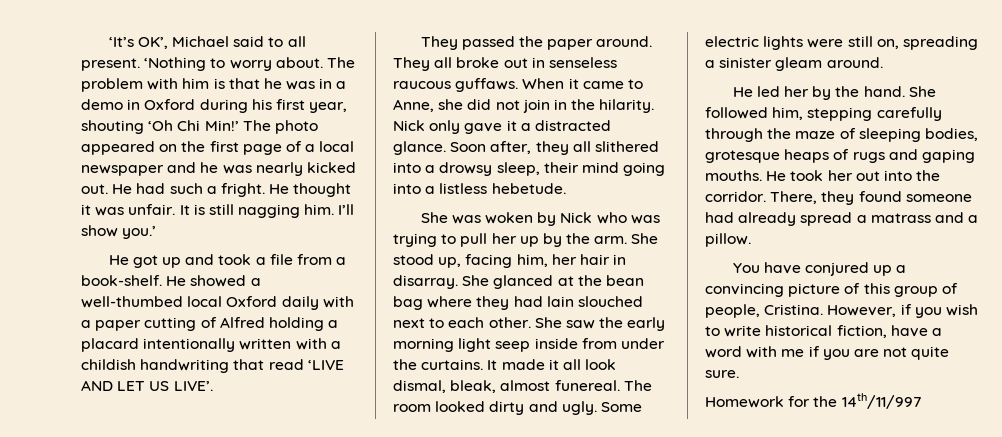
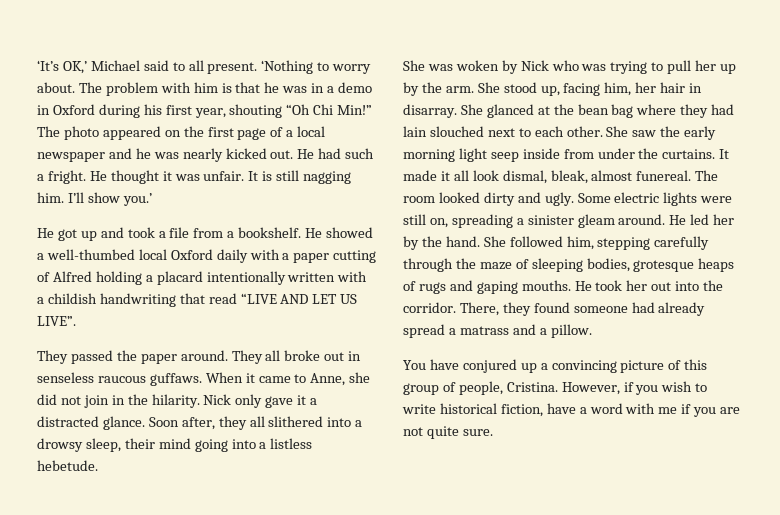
- ‘It’s OK’, Michael said to all present.
+ ‘It’s OK,’ Michael said to all present.
- The problem with him is that he was in a demo in Oxford during his first year, shouting ‘Oh Chi Min!’
+ The problem with him is that he was in a demo in Oxford during his first year, shouting “Oh Chi Min!”
- He got up and took a file from a book-shelf.
+ He got up and took a file from a bookshelf.
- He showed a well-thumbed local Oxford daily with a paper cutting of Alfred holding a placard intentionally written with a childish handwriting that read ‘LIVE AND LET US LIVE’.
+ He showed a well-thumbed local Oxford daily with a paper cutting of Alfred holding a placard intentionally written with a childish handwriting that read “LIVE AND LET US LIVE”.
- Some electric lights were still on, spreading a sinister gleam around.
- He led her by the hand.
+ Some electric lights were still on, spreading a sinister gleam around. He led her by the hand.
- Homework for the 14th/11/997

